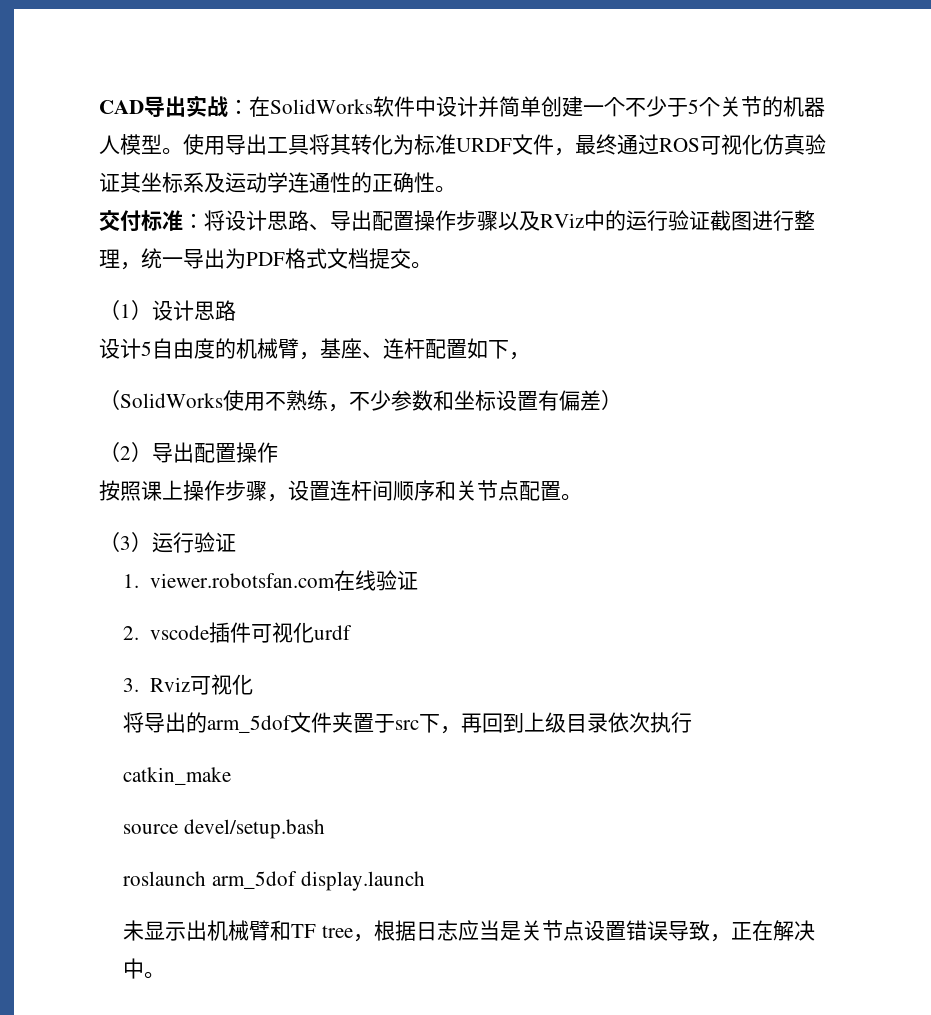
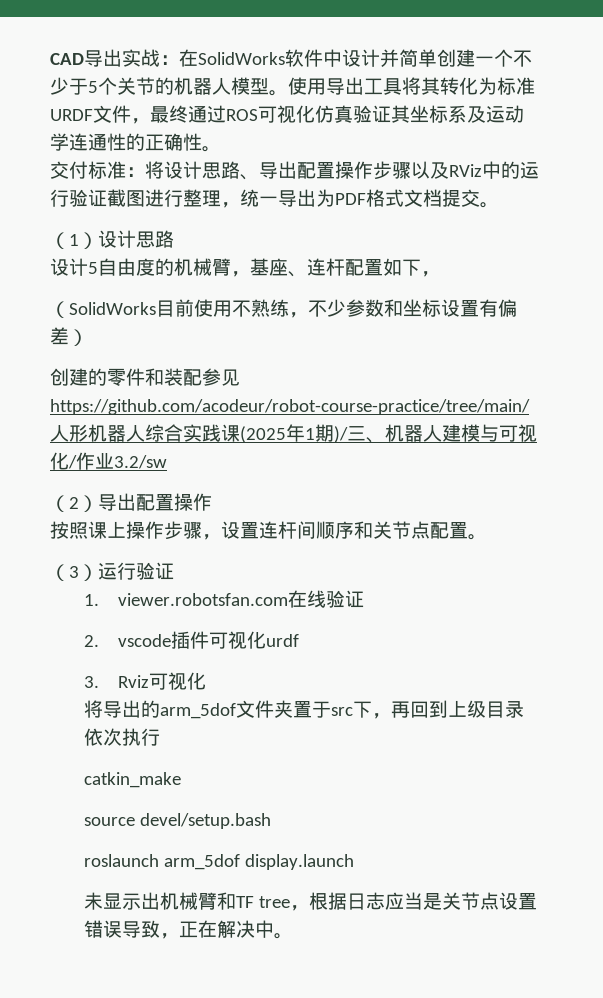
- （SolidWorks使用不熟练，不少参数和坐标设置有偏差）
+ （SolidWorks目前使用不熟练，不少参数和坐标设置有偏差）
+ 创建的零件和装配参见https://github.com/acodeur/robot-course-practice/tree/main/人形机器人综合实践课(2025年1期)/三、机器人建模与可视化/作业3.2/sw

